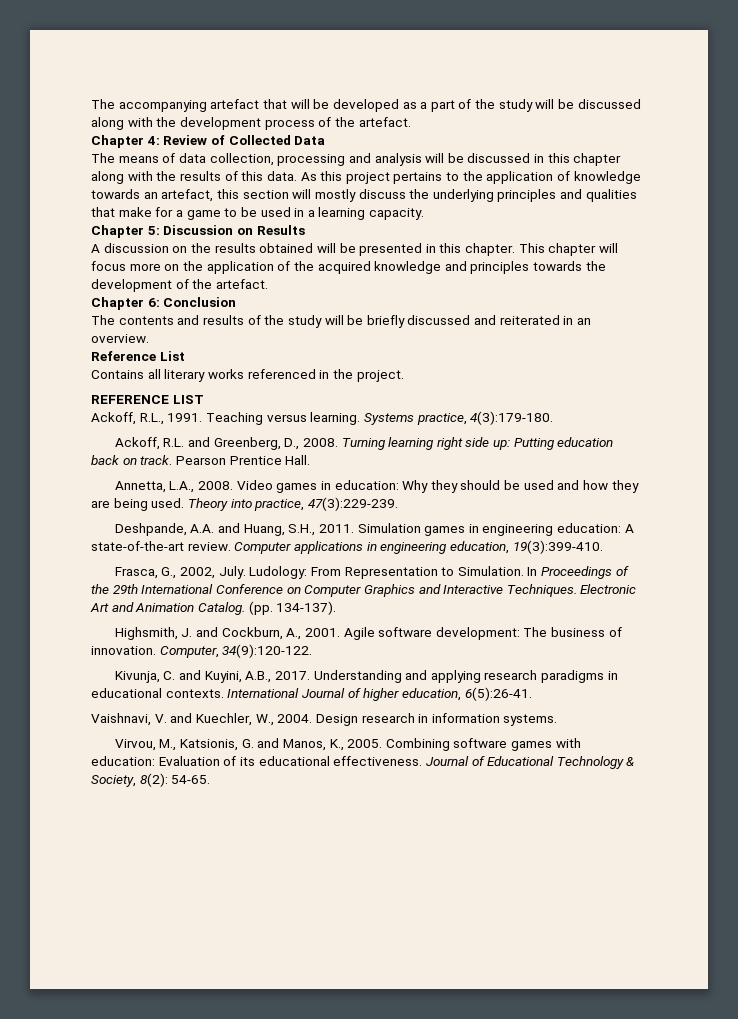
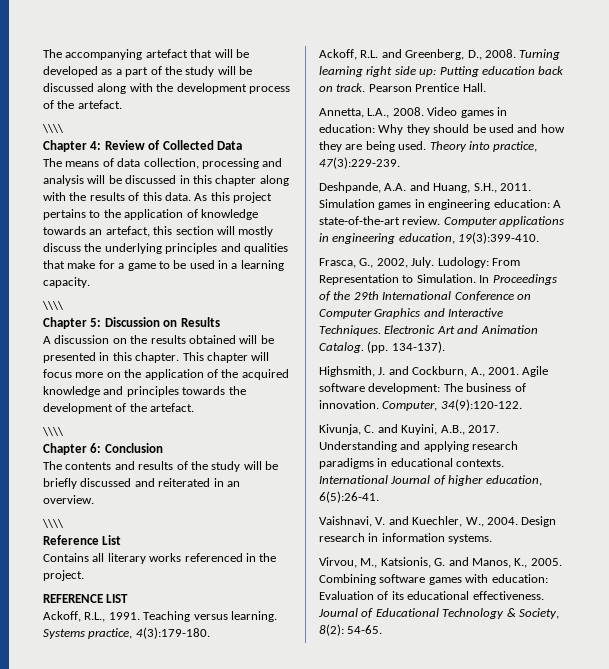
  The accompanying artefact that will be developed as a part of the study will be discussed along with the development process of the artefact.
+ \\\\
  As this project pertains to the application of knowledge towards an artefact, this section will mostly discuss the underlying principles and qualities that make for a game to be used in a learning capacity.
+ \\\\
  This chapter will focus more on the application of the acquired knowledge and principles towards the development of the artefact.
+ \\\\
  The contents and results of the study will be briefly discussed and reiterated in an overview.
+ \\\\

